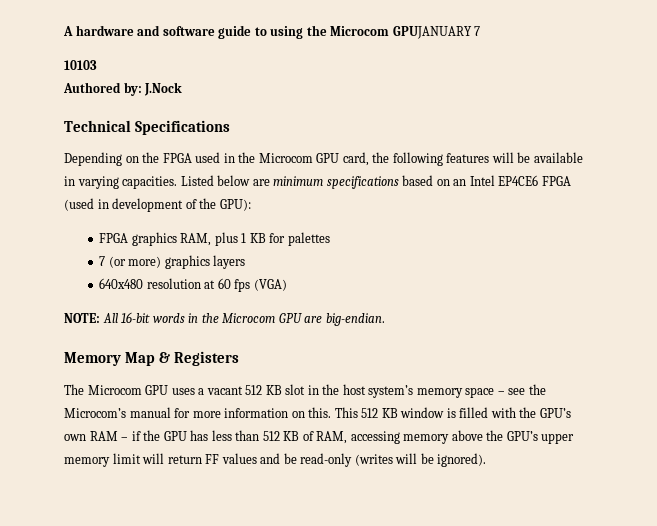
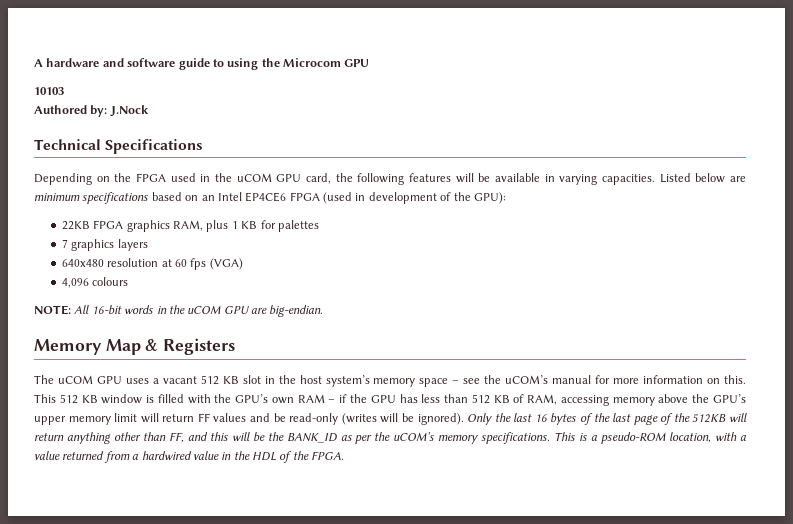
- A hardware and software guide to using the Microcom GPUJANUARY 7
+ A hardware and software guide to using the Microcom GPU
- Depending on the FPGA used in the Microcom GPU card, the following features will be available in varying capacities.
+ Depending on the FPGA used in the uCOM GPU card, the following features will be available in varying capacities.
- FPGA graphics RAM, plus 1 KB for palettes
+ 22KB FPGA graphics RAM, plus 1 KB for palettes
- 7 (or more) graphics layers
+ 7 graphics layers
+ 4,096 colours
- NOTE: All 16-bit words in the Microcom GPU are big-endian.
+ NOTE: All 16-bit words in the uCOM GPU are big-endian.
- The Microcom GPU uses a vacant 512 KB slot in the host system’s memory space – see the Microcom’s manual for more information on this.
+ The uCOM GPU uses a vacant 512 KB slot in the host system’s memory space – see the uCOM’s manual for more information on this.
+ Only the last 16 bytes of the last page of the 512KB will return anything other than FF, and this will be the BANK_ID as per the uCOM’s memory specifications. This is a pseudo-ROM location, with a value returned from a hardwired value in the HDL of the FPGA.

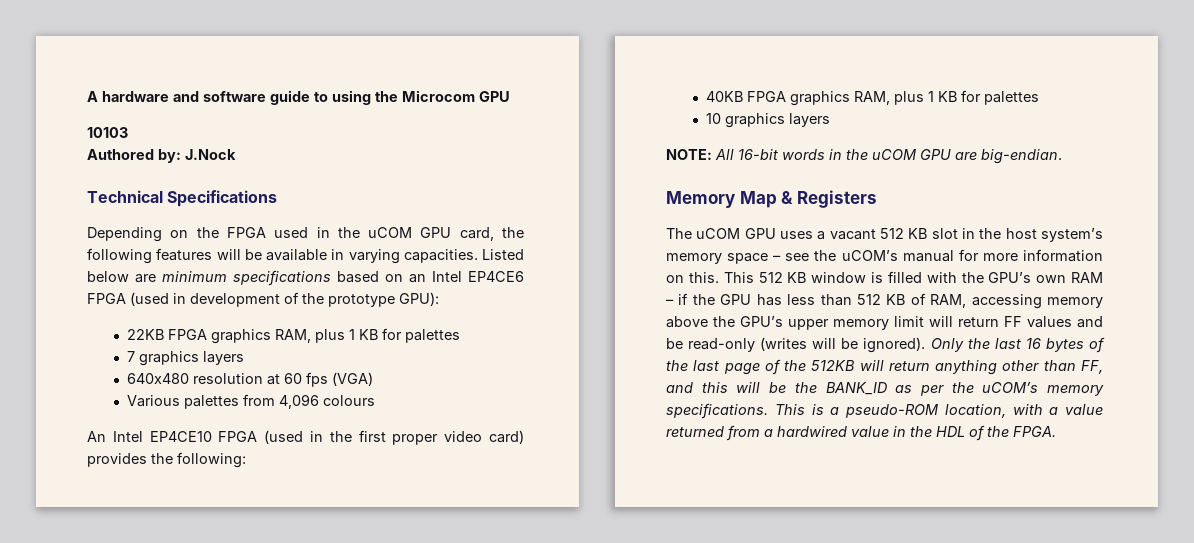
- Listed below are minimum specifications based on an Intel EP4CE6 FPGA (used in development of the GPU):
+ Listed below are minimum specifications based on an Intel EP4CE6 FPGA (used in development of the prototype GPU):
- 4,096 colours
+ Various palettes from 4,096 colours
+ An Intel EP4CE10 FPGA (used in the first proper video card) provides the following:
+ 40KB FPGA graphics RAM, plus 1 KB for palettes
+ 10 graphics layers

